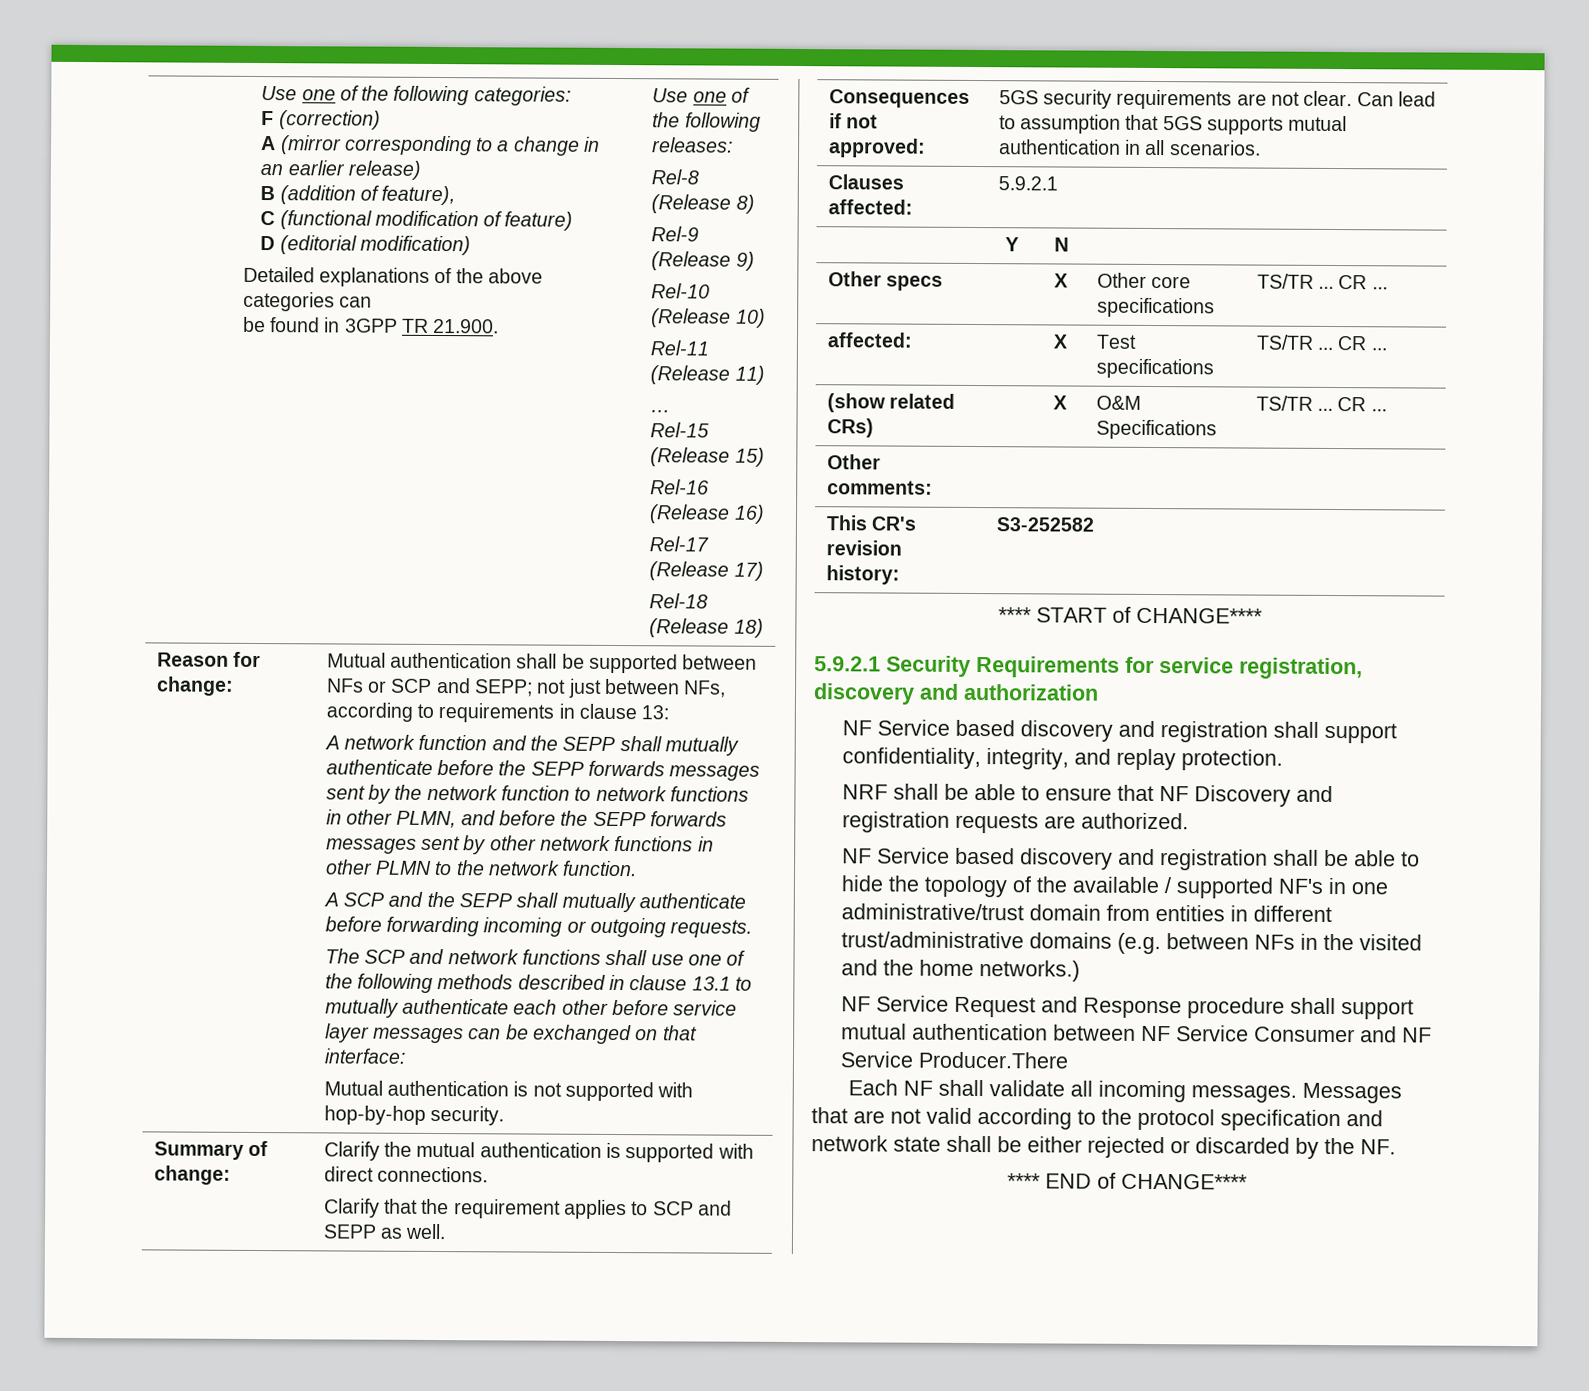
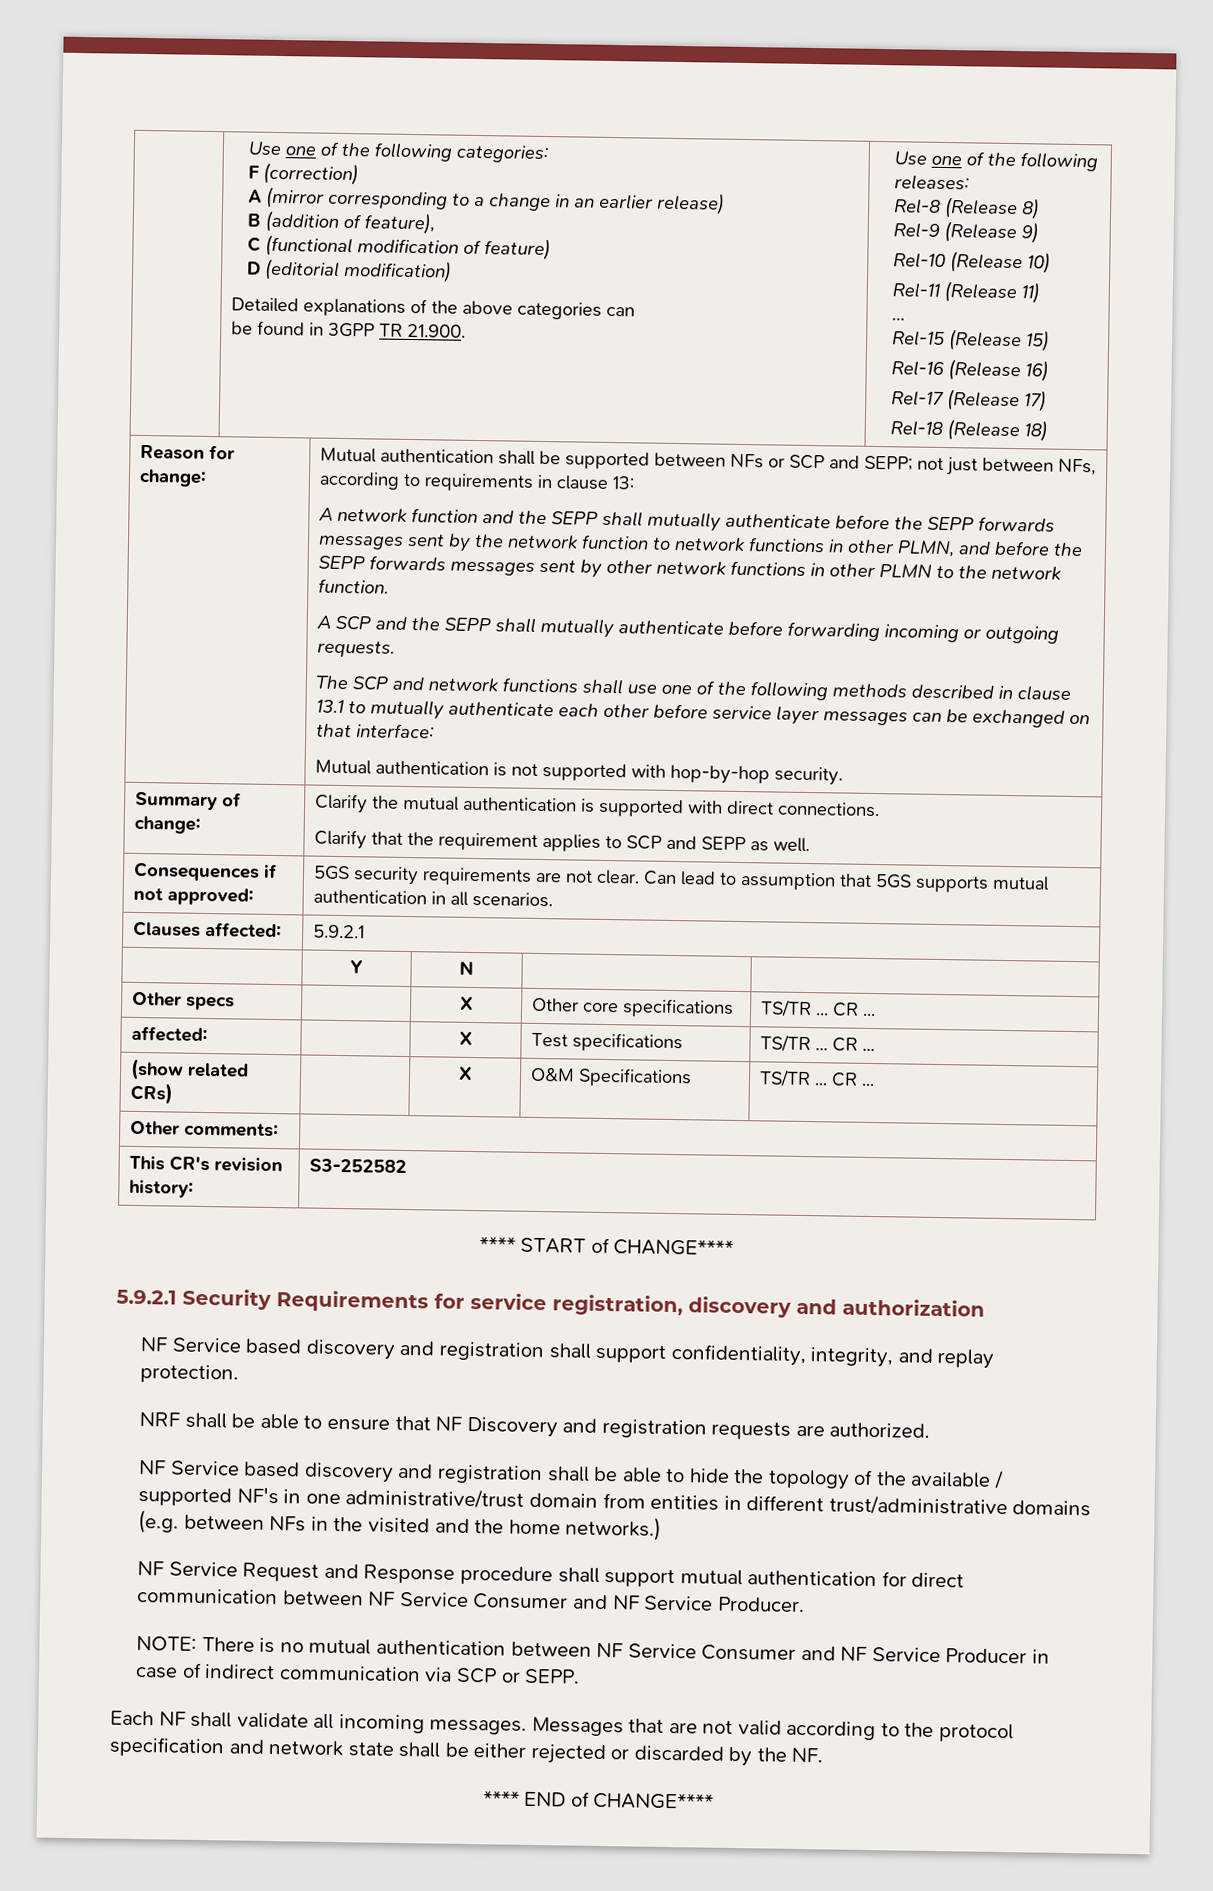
- NF Service Request and Response procedure shall support mutual authentication between NF Service Consumer and NF Service Producer.There
+ NF Service Request and Response procedure shall support mutual authentication for direct communication between NF Service Consumer and NF Service Producer.
+ NOTE: There is no mutual authentication between NF Service Consumer and NF Service Producer in case of indirect communication via SCP or SEPP.

